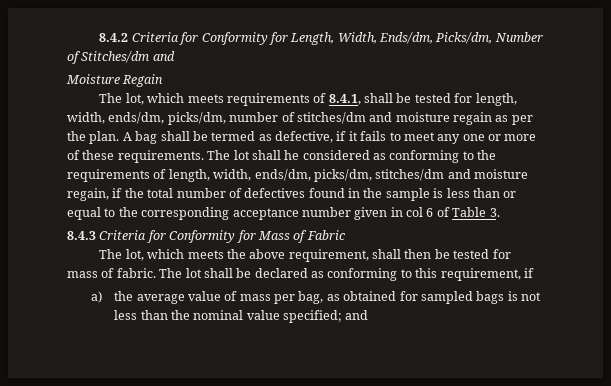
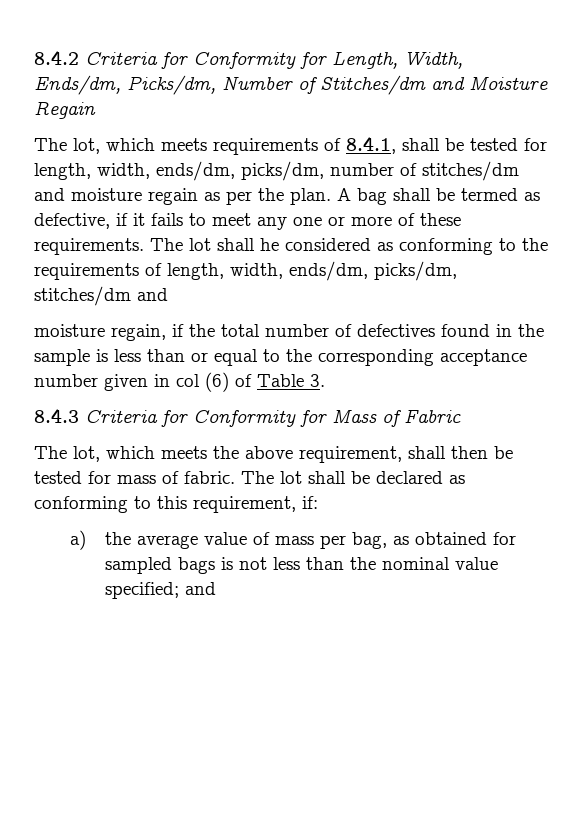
- 8.4.2 Criteria for Conformity for Length, Width, Ends/dm, Picks/dm, Number of Stitches/dm and
- Moisture Regain
+ 8.4.2 Criteria for Conformity for Length, Width, Ends/dm, Picks/dm, Number of Stitches/dm and Moisture Regain
- The lot shall he considered as conforming to the requirements of length, width, ends/dm, picks/dm, stitches/dm and moisture regain, if the total number of defectives found in the sample is less than or equal to the corresponding acceptance number given in col 6 of Table 3.
+ The lot shall he considered as conforming to the requirements of length, width, ends/dm, picks/dm, stitches/dm and
+ moisture regain, if the total number of defectives found in the sample is less than or equal to the corresponding acceptance number given in col (6) of Table 3.
- The lot shall be declared as conforming to this requirement, if
+ The lot shall be declared as conforming to this requirement, if:

